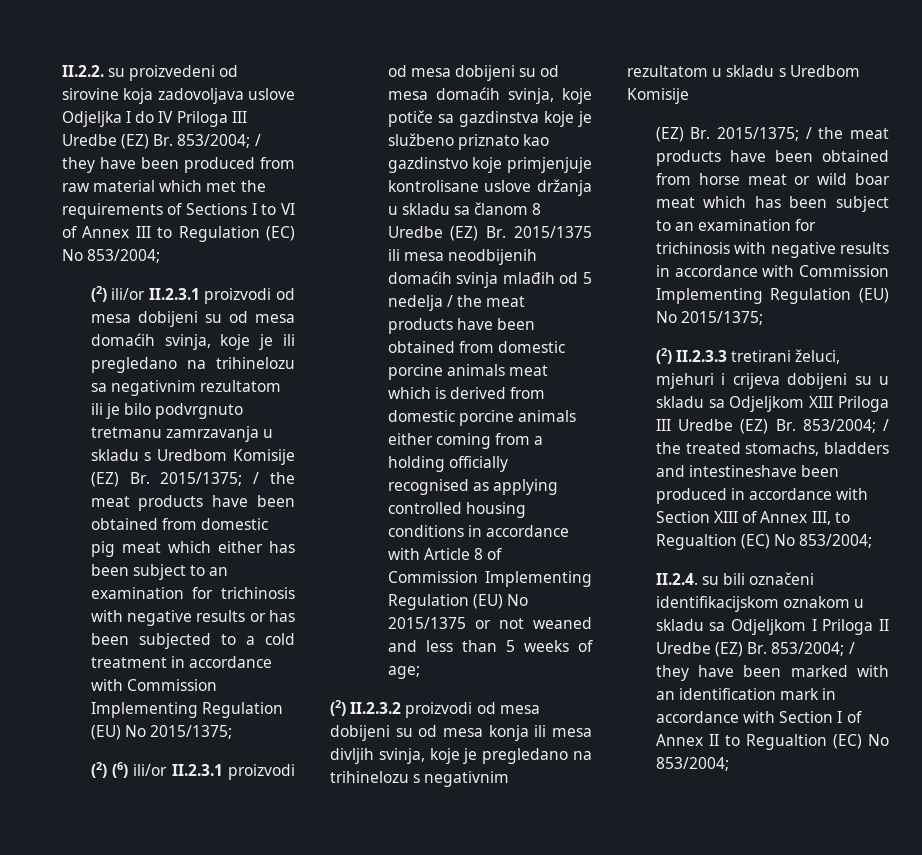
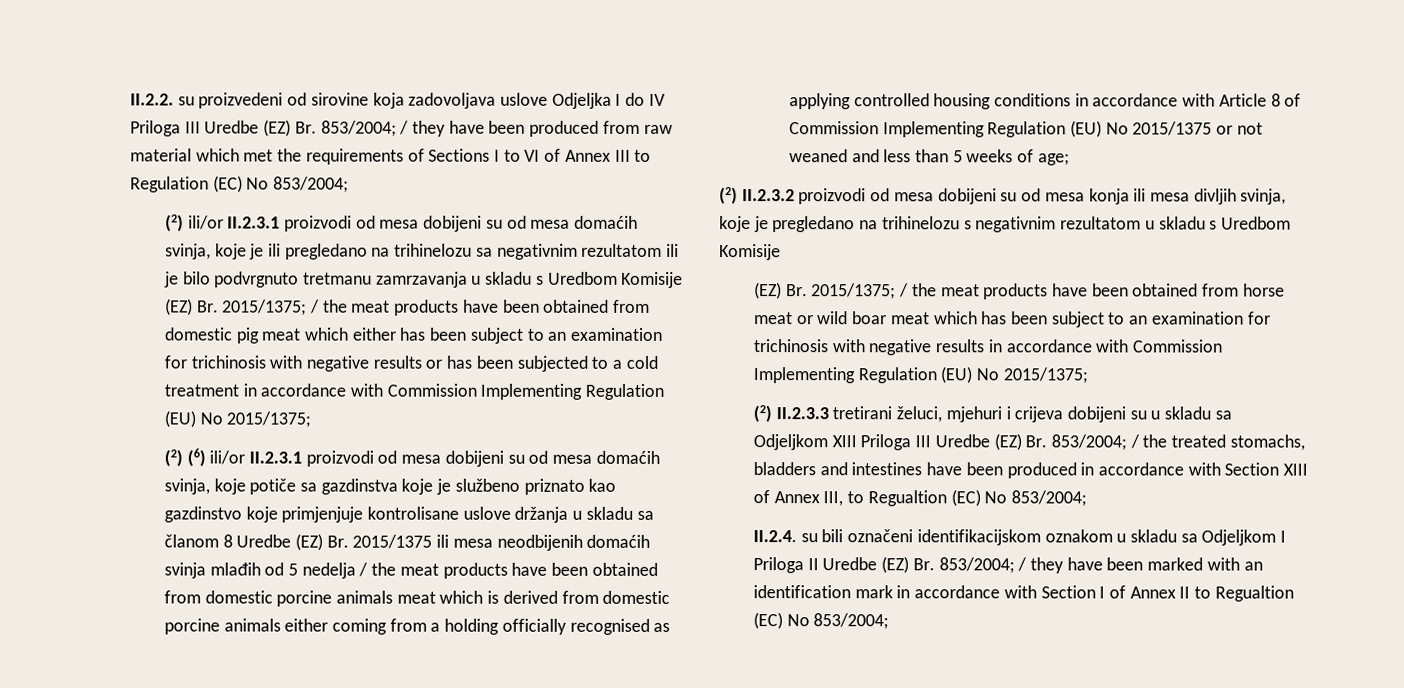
- (2) II.2.3.3 tretirani želuci, mjehuri i crijeva dobijeni su u skladu sa Odjeljkom XIII Priloga III Uredbe (EZ) Br. 853/2004; / the treated stomachs, bladders and intestineshave been produced in accordance with Section XIII of Annex III, to Regualtion (EC) No 853/2004;
+ (2) II.2.3.3 tretirani želuci, mjehuri i crijeva dobijeni su u skladu sa Odjeljkom XIII Priloga III Uredbe (EZ) Br. 853/2004; / the treated stomachs, bladders and intestines have been produced in accordance with Section XIII of Annex III, to Regualtion (EC) No 853/2004;

